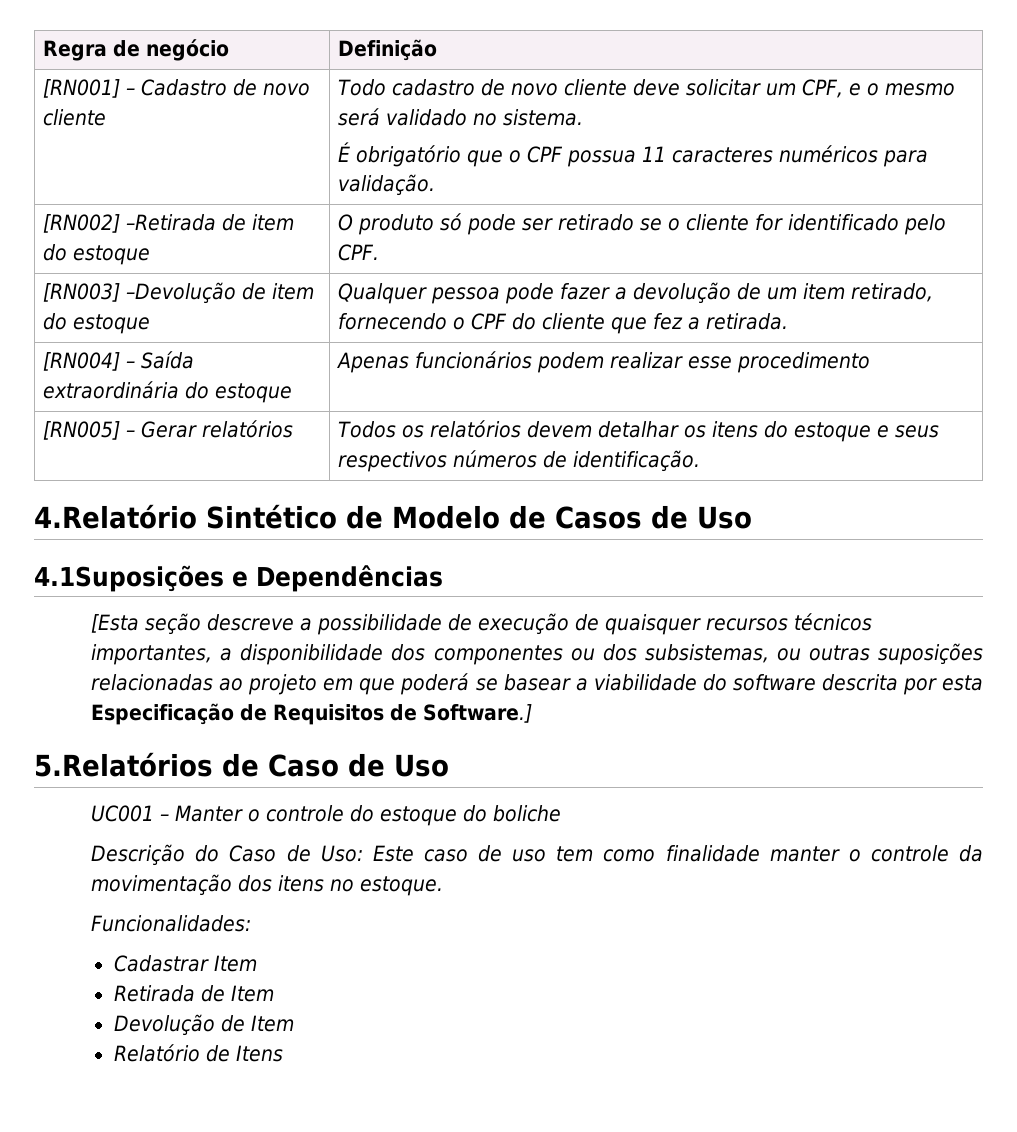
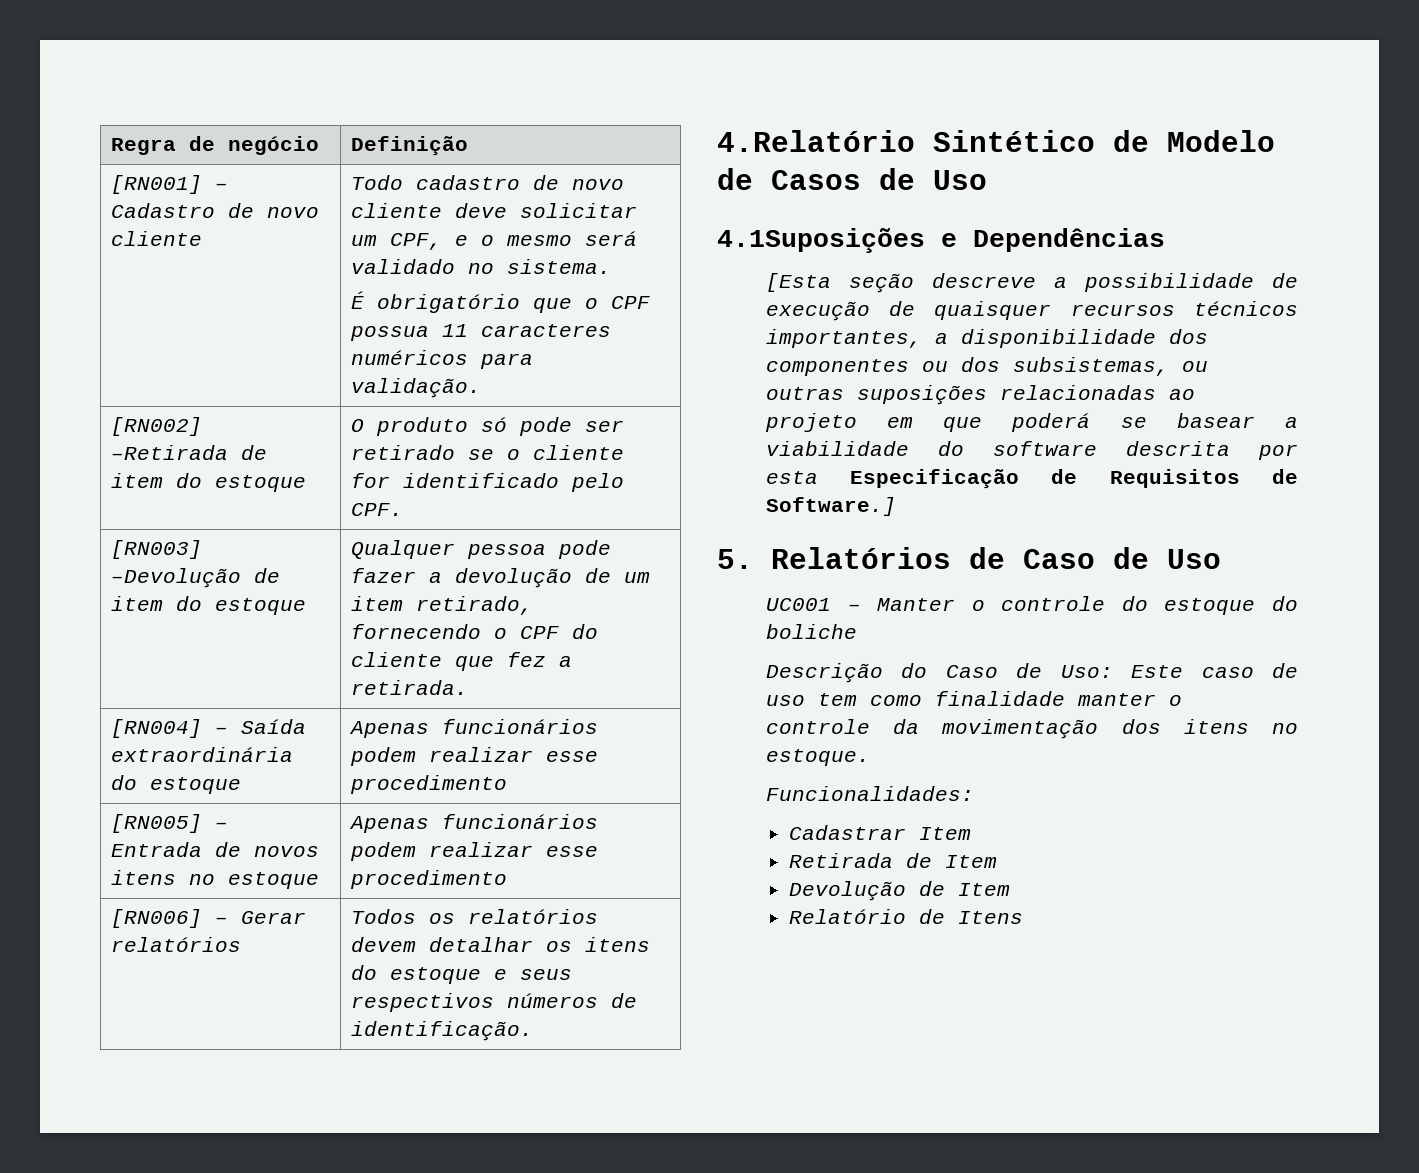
- [RN005] – Gerar relatórios | Todos os relatórios devem detalhar os itens do estoque e seus respectivos números de identificação.
+ [RN005] – Entrada de novos itens no estoque | Apenas funcionários podem realizar esse procedimento
+ [RN006] – Gerar relatórios | Todos os relatórios devem detalhar os itens do estoque e seus respectivos números de identificação.
- 5.Relatórios de Caso de Uso
+ 5. Relatórios de Caso de Uso

